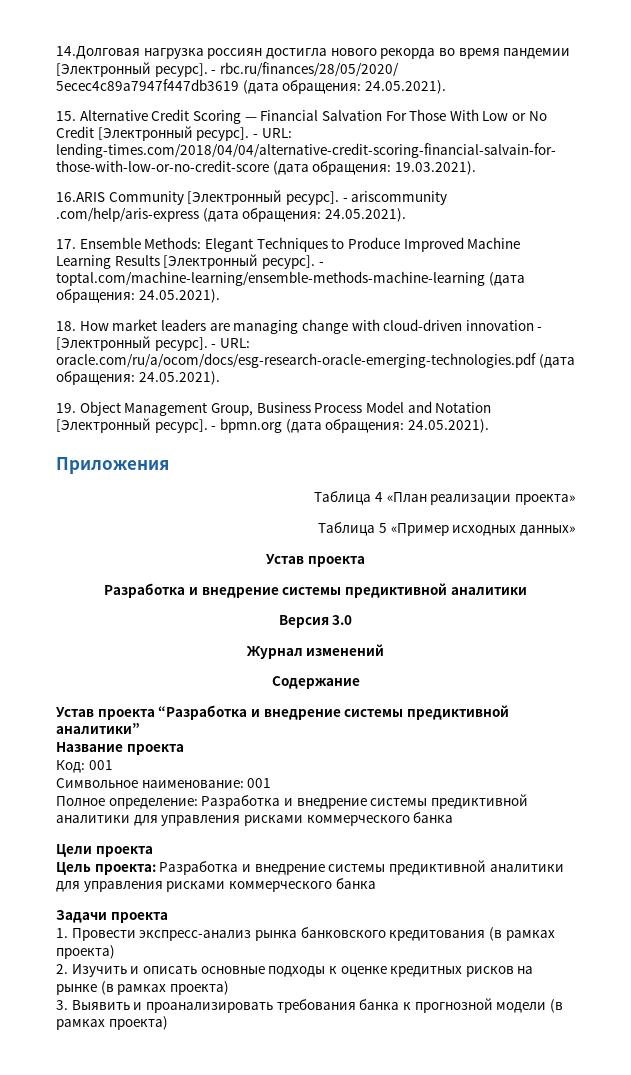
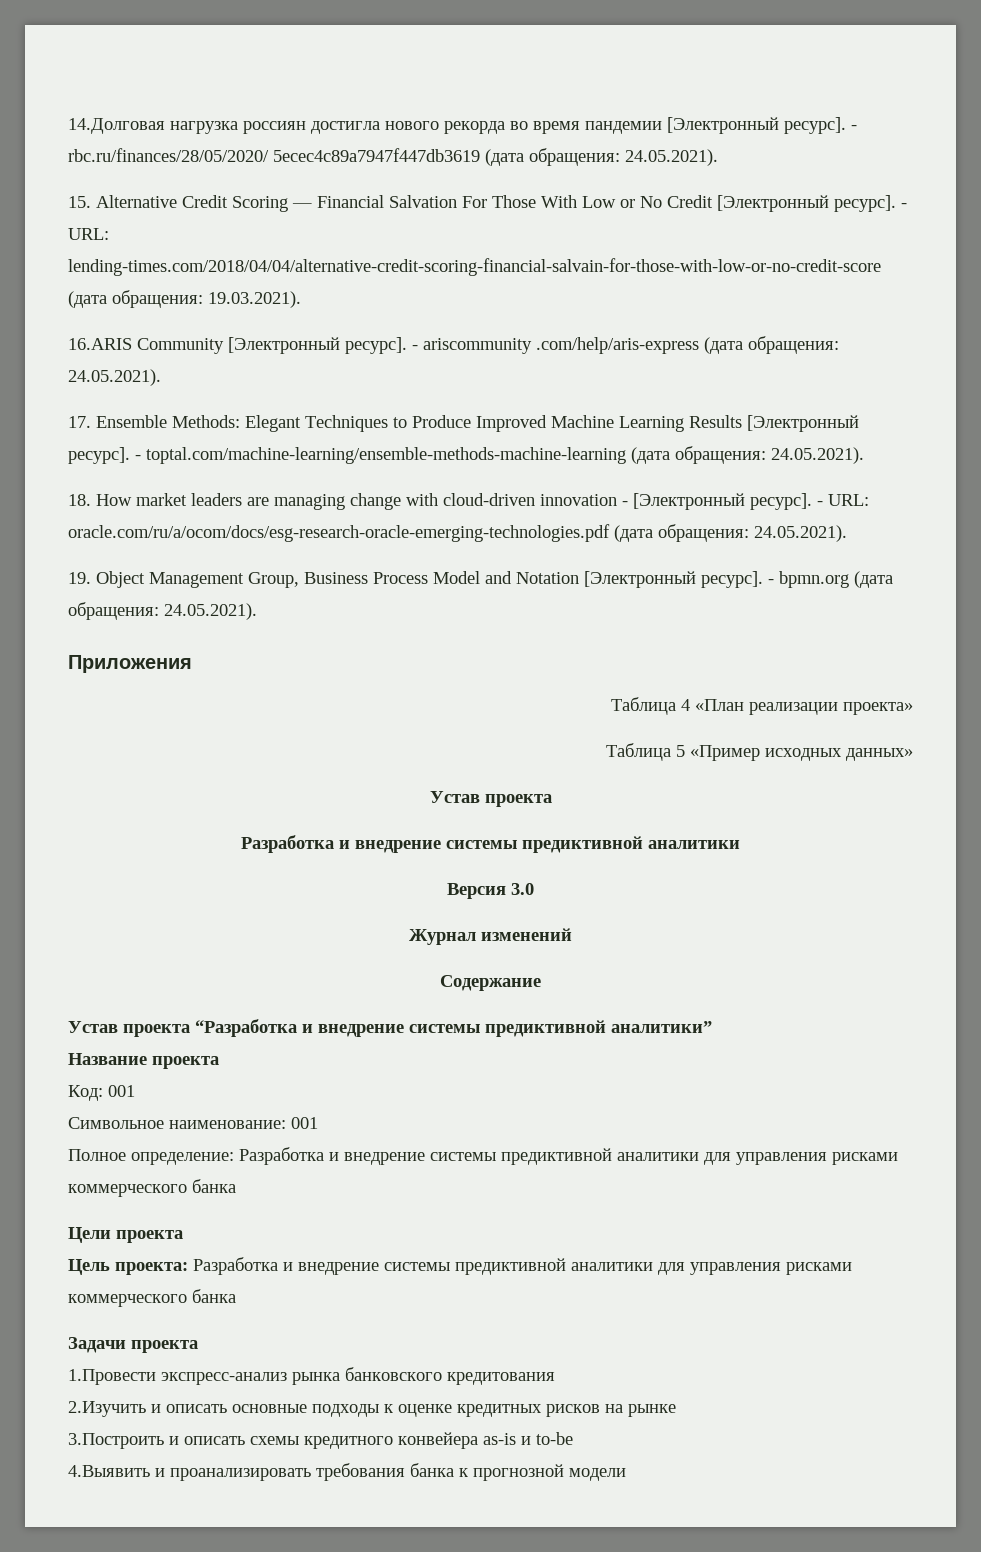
- 1. Провести экспресс-анализ рынка банковского кредитования (в рамках проекта)
- 2. Изучить и описать основные подходы к оценке кредитных рисков на рынке (в рамках проекта)
- 3. Выявить и проанализировать требования банка к прогнозной модели (в рамках проекта)
+ 1.Провести экспресс-анализ рынка банковского кредитования
+ 2.Изучить и описать основные подходы к оценке кредитных рисков на рынке
+ 3.Построить и описать схемы кредитного конвейера as-is и to-be
+ 4.Выявить и проанализировать требования банка к прогнозной модели

